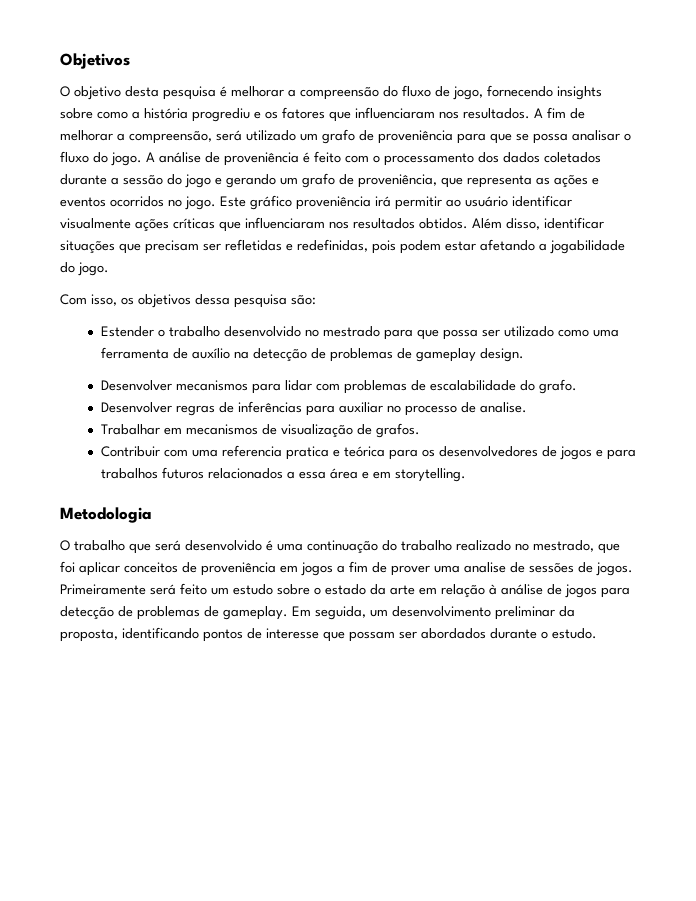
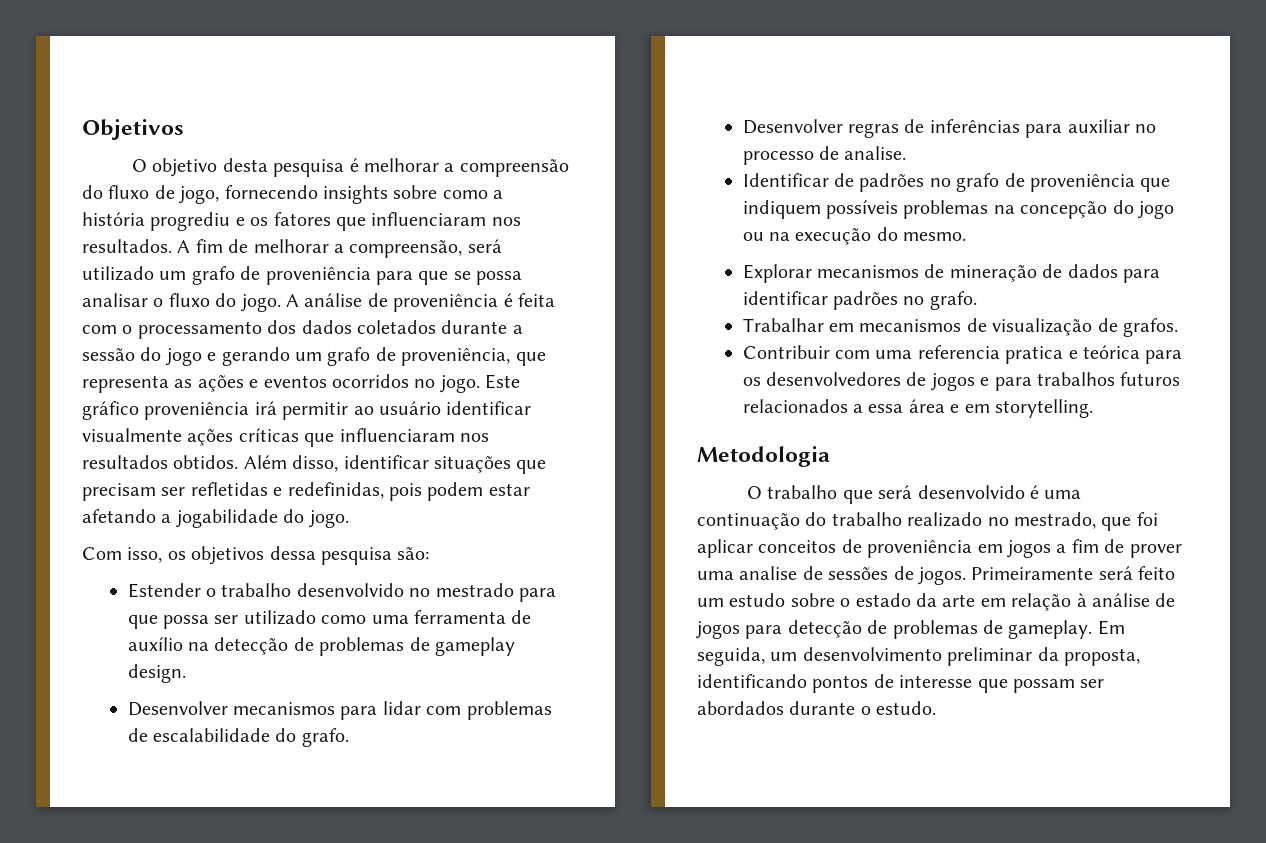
- A análise de proveniência é feito com o processamento dos dados coletados durante a sessão do jogo e gerando um grafo de proveniência, que representa as ações e eventos ocorridos no jogo.
+ A análise de proveniência é feita com o processamento dos dados coletados durante a sessão do jogo e gerando um grafo de proveniência, que representa as ações e eventos ocorridos no jogo.
+ Identificar de padrões no grafo de proveniência que indiquem possíveis problemas na concepção do jogo ou na execução do mesmo.
+ Explorar mecanismos de mineração de dados para identificar padrões no grafo.

